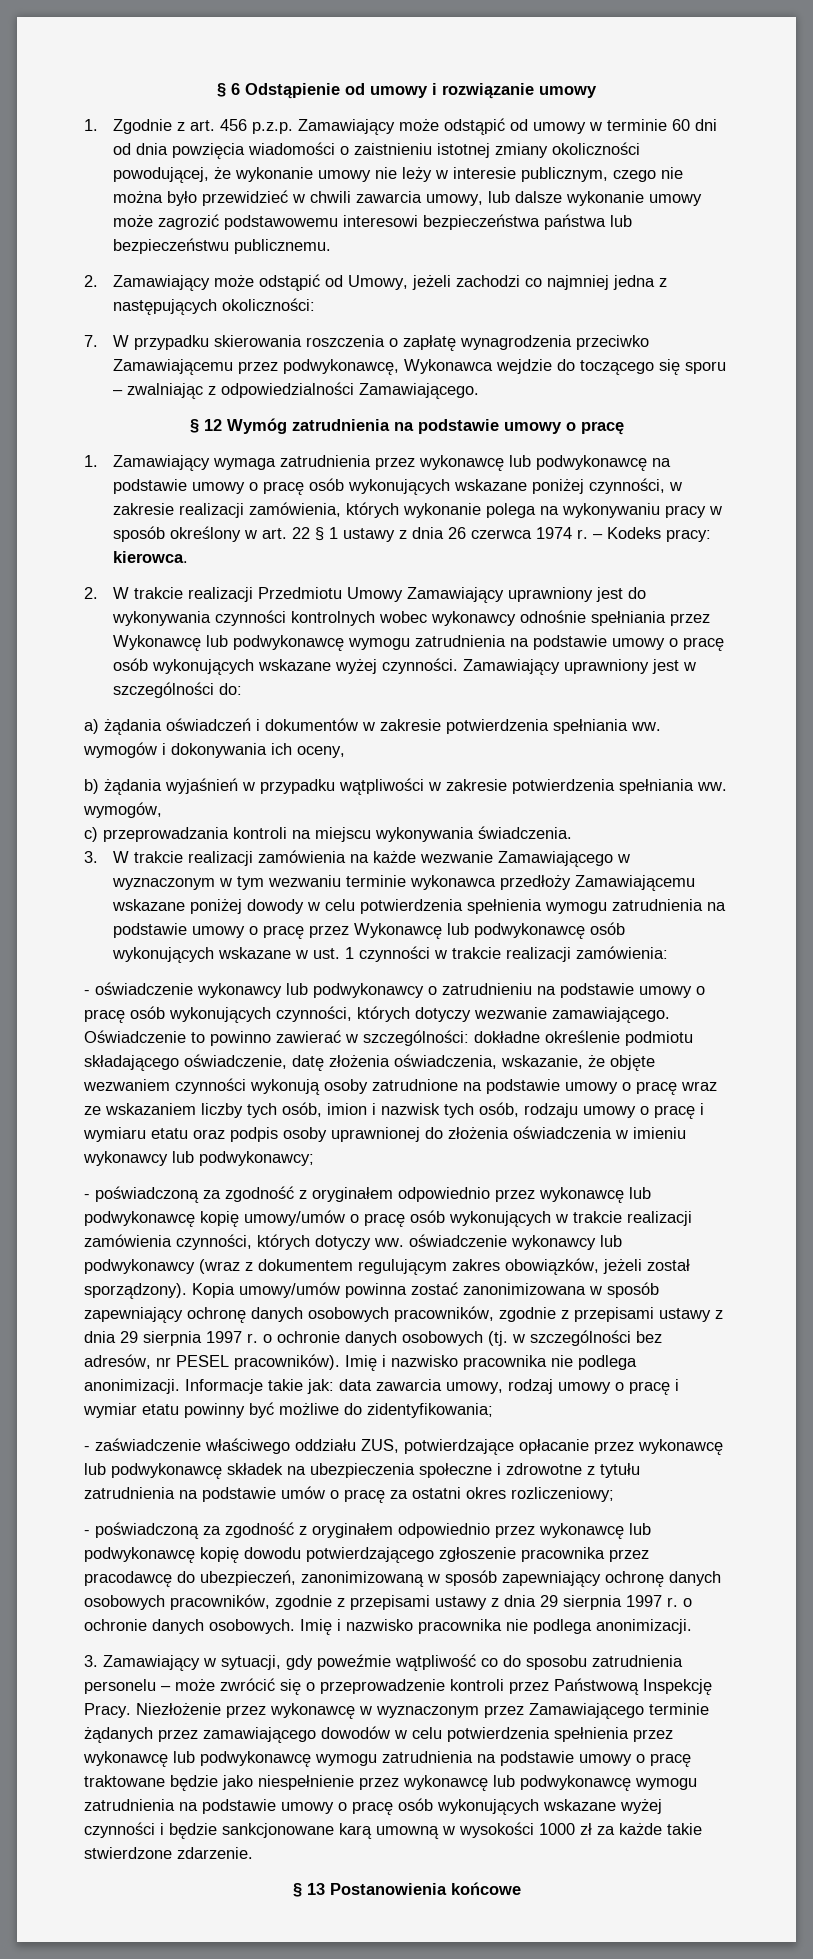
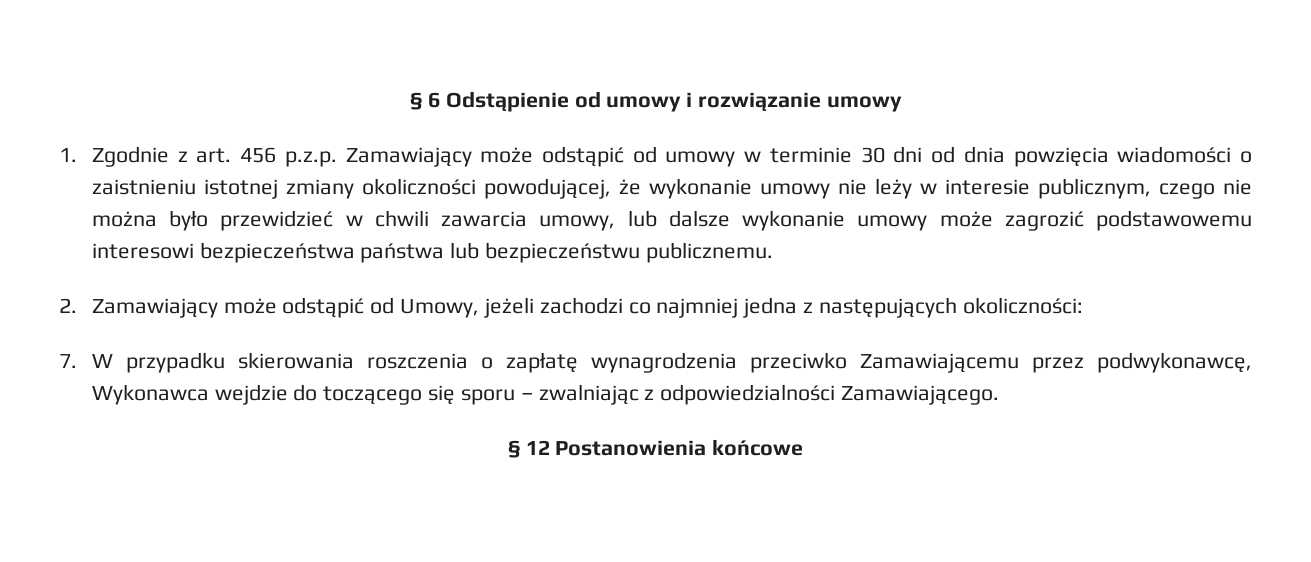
- 1. Zgodnie z art. 456 p.z.p. Zamawiający może odstąpić od umowy w terminie 60 dni od dnia powzięcia wiadomości o zaistnieniu istotnej zmiany okoliczności powodującej, że wykonanie umowy nie leży w interesie publicznym, czego nie można było przewidzieć w chwili zawarcia umowy, lub dalsze wykonanie umowy może zagrozić podstawowemu interesowi bezpieczeństwa państwa lub bezpieczeństwu publicznemu.
+ 1. Zgodnie z art. 456 p.z.p. Zamawiający może odstąpić od umowy w terminie 30 dni od dnia powzięcia wiadomości o zaistnieniu istotnej zmiany okoliczności powodującej, że wykonanie umowy nie leży w interesie publicznym, czego nie można było przewidzieć w chwili zawarcia umowy, lub dalsze wykonanie umowy może zagrozić podstawowemu interesowi bezpieczeństwa państwa lub bezpieczeństwu publicznemu.
- § 12 Wymóg zatrudnienia na podstawie umowy o pracę
- 1. Zamawiający wymaga zatrudnienia przez wykonawcę lub podwykonawcę na podstawie umowy o pracę osób wykonujących wskazane poniżej czynności, w zakresie realizacji zamówienia, których wykonanie polega na wykonywaniu pracy w sposób określony w art. 22 § 1 ustawy z dnia 26 czerwca 1974 r. – Kodeks pracy: kierowca.
- 2. W trakcie realizacji Przedmiotu Umowy Zamawiający uprawniony jest do wykonywania czynności kontrolnych wobec wykonawcy odnośnie spełniania przez Wykonawcę lub podwykonawcę wymogu zatrudnienia na podstawie umowy o pracę osób wykonujących wskazane wyżej czynności. Zamawiający uprawniony jest w szczególności do:
- a) żądania oświadczeń i dokumentów w zakresie potwierdzenia spełniania ww. wymogów i dokonywania ich oceny,
- b) żądania wyjaśnień w przypadku wątpliwości w zakresie potwierdzenia spełniania ww. wymogów,
- c) przeprowadzania kontroli na miejscu wykonywania świadczenia.
- 3. W trakcie realizacji zamówienia na każde wezwanie Zamawiającego w wyznaczonym w tym wezwaniu terminie wykonawca przedłoży Zamawiającemu wskazane poniżej dowody w celu potwierdzenia spełnienia wymogu zatrudnienia na podstawie umowy o pracę przez Wykonawcę lub podwykonawcę osób wykonujących wskazane w ust. 1 czynności w trakcie realizacji zamówienia:
- - oświadczenie wykonawcy lub podwykonawcy o zatrudnieniu na podstawie umowy o pracę osób wykonujących czynności, których dotyczy wezwanie zamawiającego. Oświadczenie to powinno zawierać w szczególności: dokładne określenie podmiotu składającego oświadczenie, datę złożenia oświadczenia, wskazanie, że objęte wezwaniem czynności wykonują osoby zatrudnione na podstawie umowy o pracę wraz ze wskazaniem liczby tych osób, imion i nazwisk tych osób, rodzaju umowy o pracę i wymiaru etatu oraz podpis osoby uprawnionej do złożenia oświadczenia w imieniu wykonawcy lub podwykonawcy;
- - poświadczoną za zgodność z oryginałem odpowiednio przez wykonawcę lub podwykonawcę kopię umowy/umów o pracę osób wykonujących w trakcie realizacji zamówienia czynności, których dotyczy ww. oświadczenie wykonawcy lub podwykonawcy (wraz z dokumentem regulującym zakres obowiązków, jeżeli został sporządzony). Kopia umowy/umów powinna zostać zanonimizowana w sposób zapewniający ochronę danych osobowych pracowników, zgodnie z przepisami ustawy z dnia 29 sierpnia 1997 r. o ochronie danych osobowych (tj. w szczególności bez adresów, nr PESEL pracowników). Imię i nazwisko pracownika nie podlega anonimizacji. Informacje takie jak: data zawarcia umowy, rodzaj umowy o pracę i wymiar etatu powinny być możliwe do zidentyfikowania;
- - zaświadczenie właściwego oddziału ZUS, potwierdzające opłacanie przez wykonawcę lub podwykonawcę składek na ubezpieczenia społeczne i zdrowotne z tytułu zatrudnienia na podstawie umów o pracę za ostatni okres rozliczeniowy;
- - poświadczoną za zgodność z oryginałem odpowiednio przez wykonawcę lub podwykonawcę kopię dowodu potwierdzającego zgłoszenie pracownika przez pracodawcę do ubezpieczeń, zanonimizowaną w sposób zapewniający ochronę danych osobowych pracowników, zgodnie z przepisami ustawy z dnia 29 sierpnia 1997 r. o ochronie danych osobowych. Imię i nazwisko pracownika nie podlega anonimizacji.
- 3. Zamawiający w sytuacji, gdy poweźmie wątpliwość co do sposobu zatrudnienia personelu – może zwrócić się o przeprowadzenie kontroli przez Państwową Inspekcję Pracy. Niezłożenie przez wykonawcę w wyznaczonym przez Zamawiającego terminie żądanych przez zamawiającego dowodów w celu potwierdzenia spełnienia przez wykonawcę lub podwykonawcę wymogu zatrudnienia na podstawie umowy o pracę traktowane będzie jako niespełnienie przez wykonawcę lub podwykonawcę wymogu zatrudnienia na podstawie umowy o pracę osób wykonujących wskazane wyżej czynności i będzie sankcjonowane karą umowną w wysokości 1000 zł za każde takie stwierdzone zdarzenie.
- § 13 Postanowienia końcowe
+ § 12 Postanowienia końcowe

